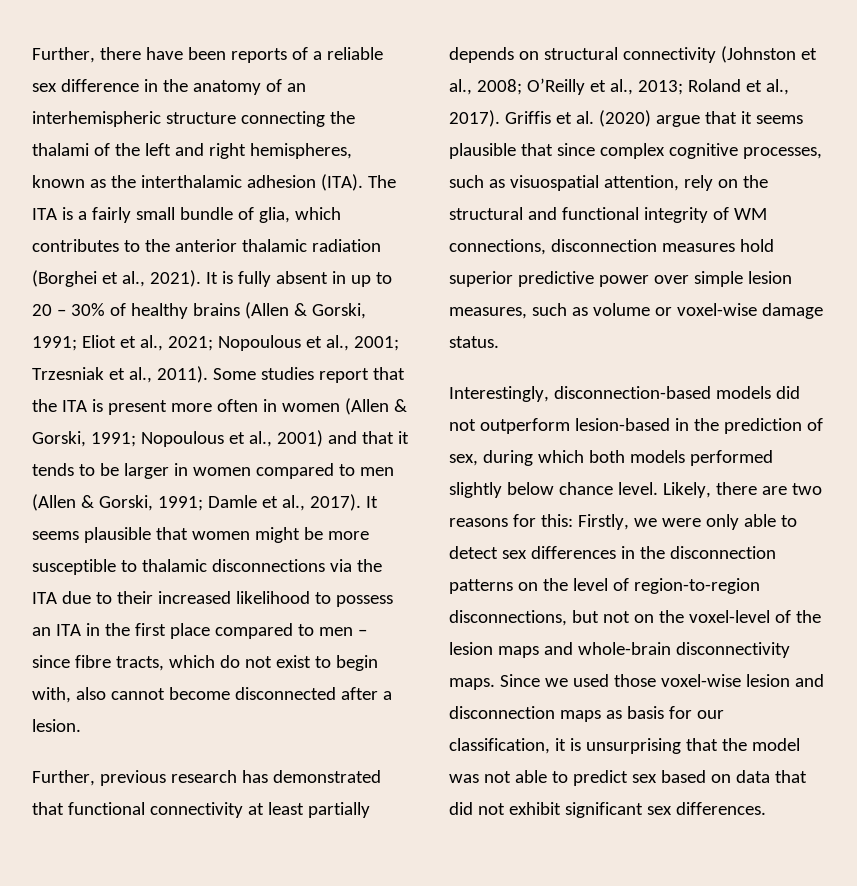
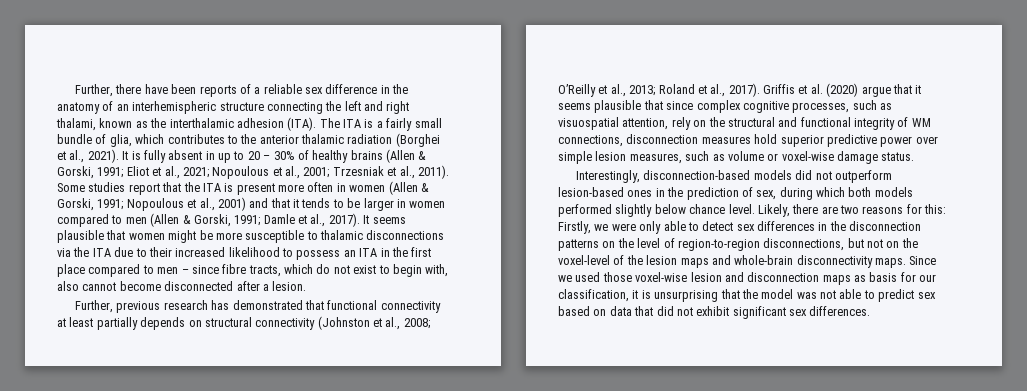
- Further, there have been reports of a reliable sex difference in the anatomy of an interhemispheric structure connecting the thalami of the left and right hemispheres, known as the interthalamic adhesion (ITA).
+ Further, there have been reports of a reliable sex difference in the anatomy of an interhemispheric structure connecting the left and right thalami, known as the interthalamic adhesion (ITA).
- Interestingly, disconnection-based models did not outperform lesion-based in the prediction of sex, during which both models performed slightly below chance level.
+ Interestingly, disconnection-based models did not outperform lesion-based ones in the prediction of sex, during which both models performed slightly below chance level.

